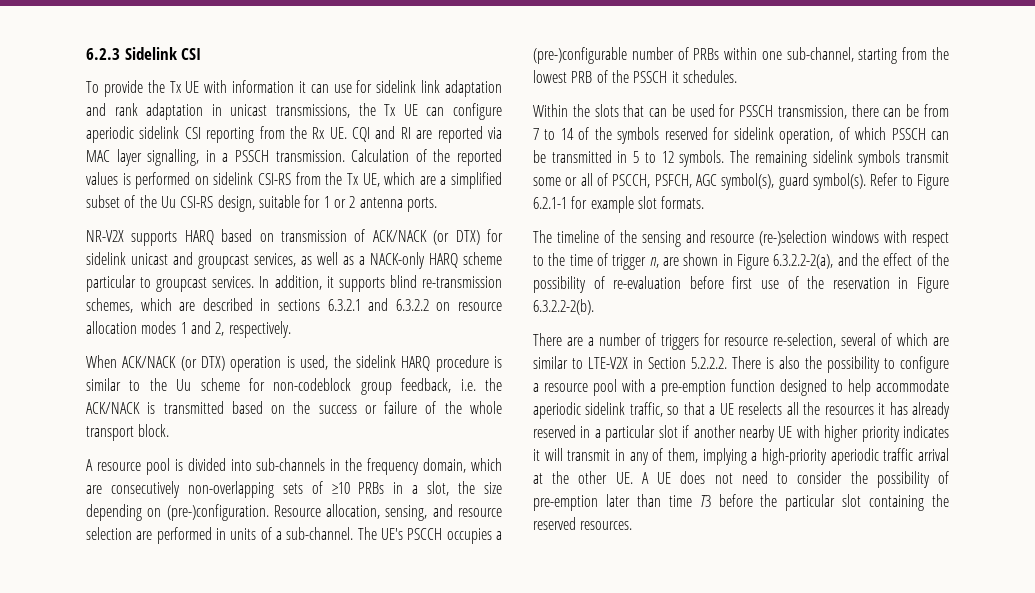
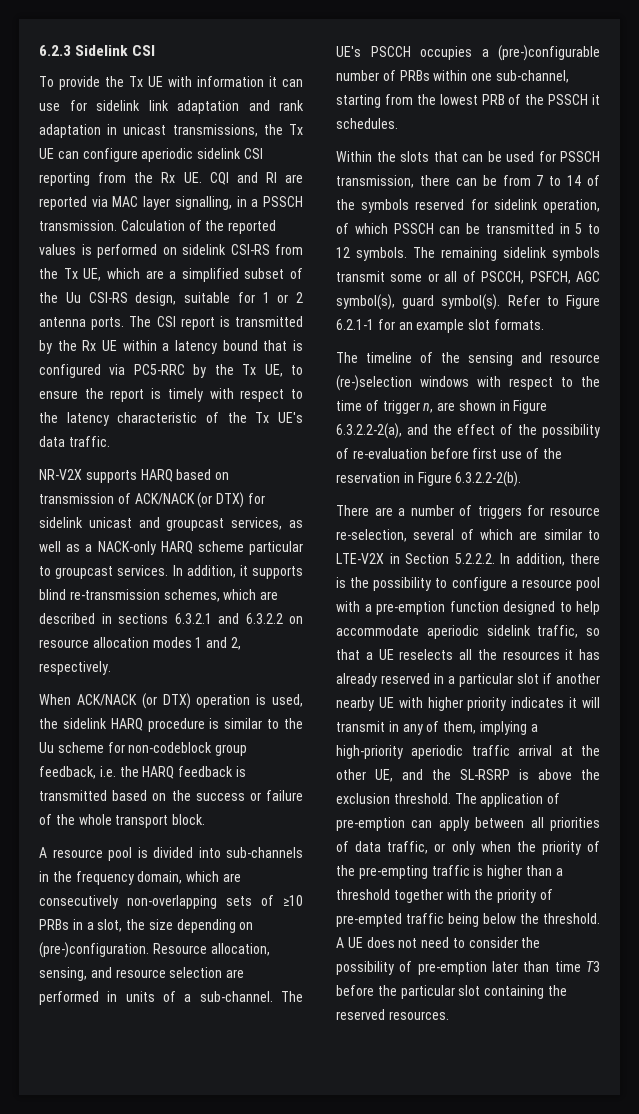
+ The CSI report is transmitted by the Rx UE within a latency bound that is configured via PC5-RRC by the Tx UE, to ensure the report is timely with respect to the latency characteristic of the Tx UE's data traffic.
- When ACK/NACK (or DTX) operation is used, the sidelink HARQ procedure is similar to the Uu scheme for non-codeblock group feedback, i.e. the ACK/NACK is transmitted based on the success or failure of the whole transport block.
+ When ACK/NACK (or DTX) operation is used, the sidelink HARQ procedure is similar to the Uu scheme for non-codeblock group feedback, i.e. the HARQ feedback is transmitted based on the success or failure of the whole transport block.
- Refer to Figure 6.2.1-1 for example slot formats.
+ Refer to Figure 6.2.1-1 for an example slot formats.
- There are a number of triggers for resource re-selection, several of which are similar to LTE-V2X in Section 5.2.2.2. There is also the possibility to configure a resource pool with a pre-emption function designed to help accommodate aperiodic sidelink traffic, so that a UE reselects all the resources it has already reserved in a particular slot if another nearby UE with higher priority indicates it will transmit in any of them, implying a high-priority aperiodic traffic arrival at the other UE. A UE does not need to consider the possibility of pre-emption later than time T3 before the particular slot containing the reserved resources.
+ There are a number of triggers for resource re-selection, several of which are similar to LTE-V2X in Section 5.2.2.2. In addition, there is the possibility to configure a resource pool with a pre-emption function designed to help accommodate aperiodic sidelink traffic, so that a UE reselects all the resources it has already reserved in a particular slot if another nearby UE with higher priority indicates it will transmit in any of them, implying a high-priority aperiodic traffic arrival at the other UE, and the SL-RSRP is above the exclusion threshold. The application of pre-emption can apply between all priorities of data traffic, or only when the priority of the pre-empting traffic is higher than a threshold together with the priority of pre-empted traffic being below the threshold. A UE does not need to consider the possibility of pre-emption later than time T3 before the particular slot containing the reserved resources.

